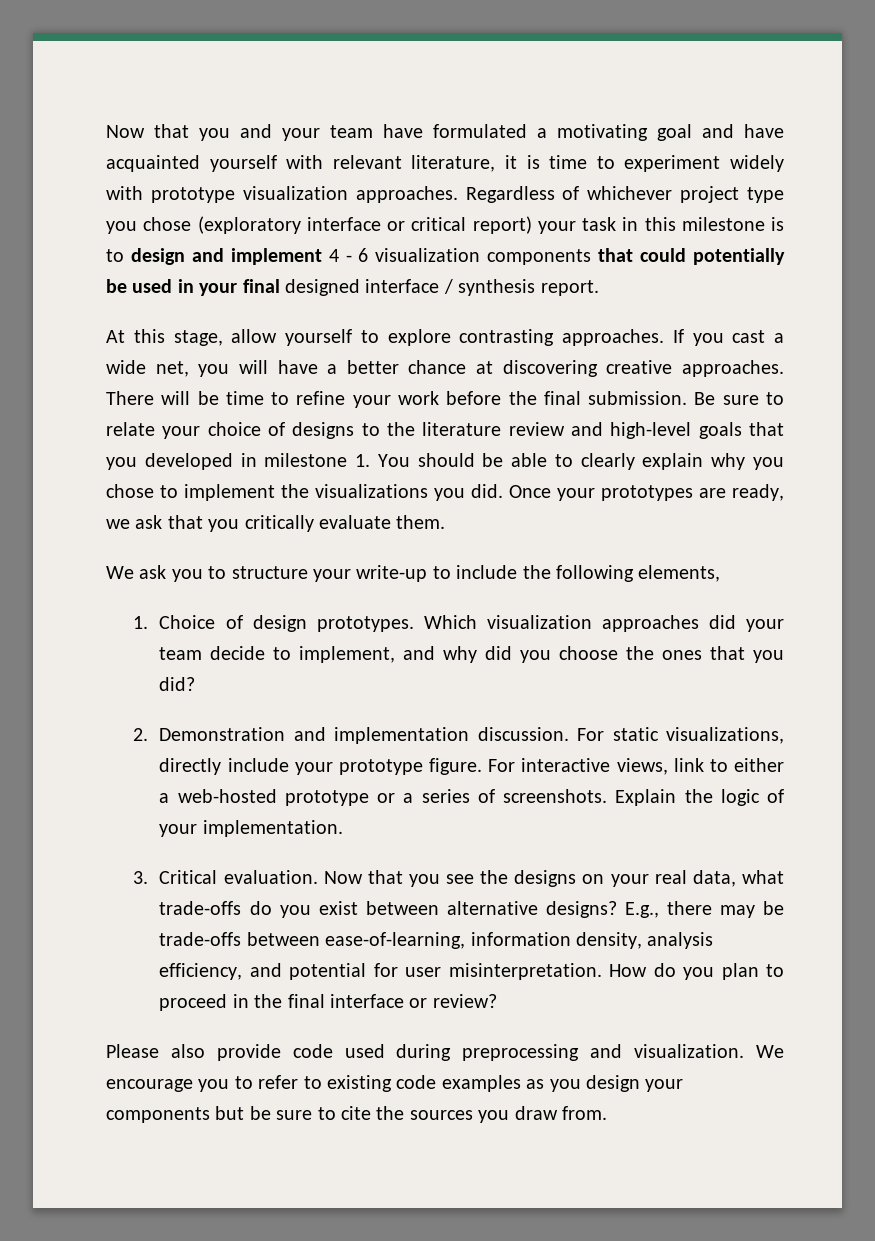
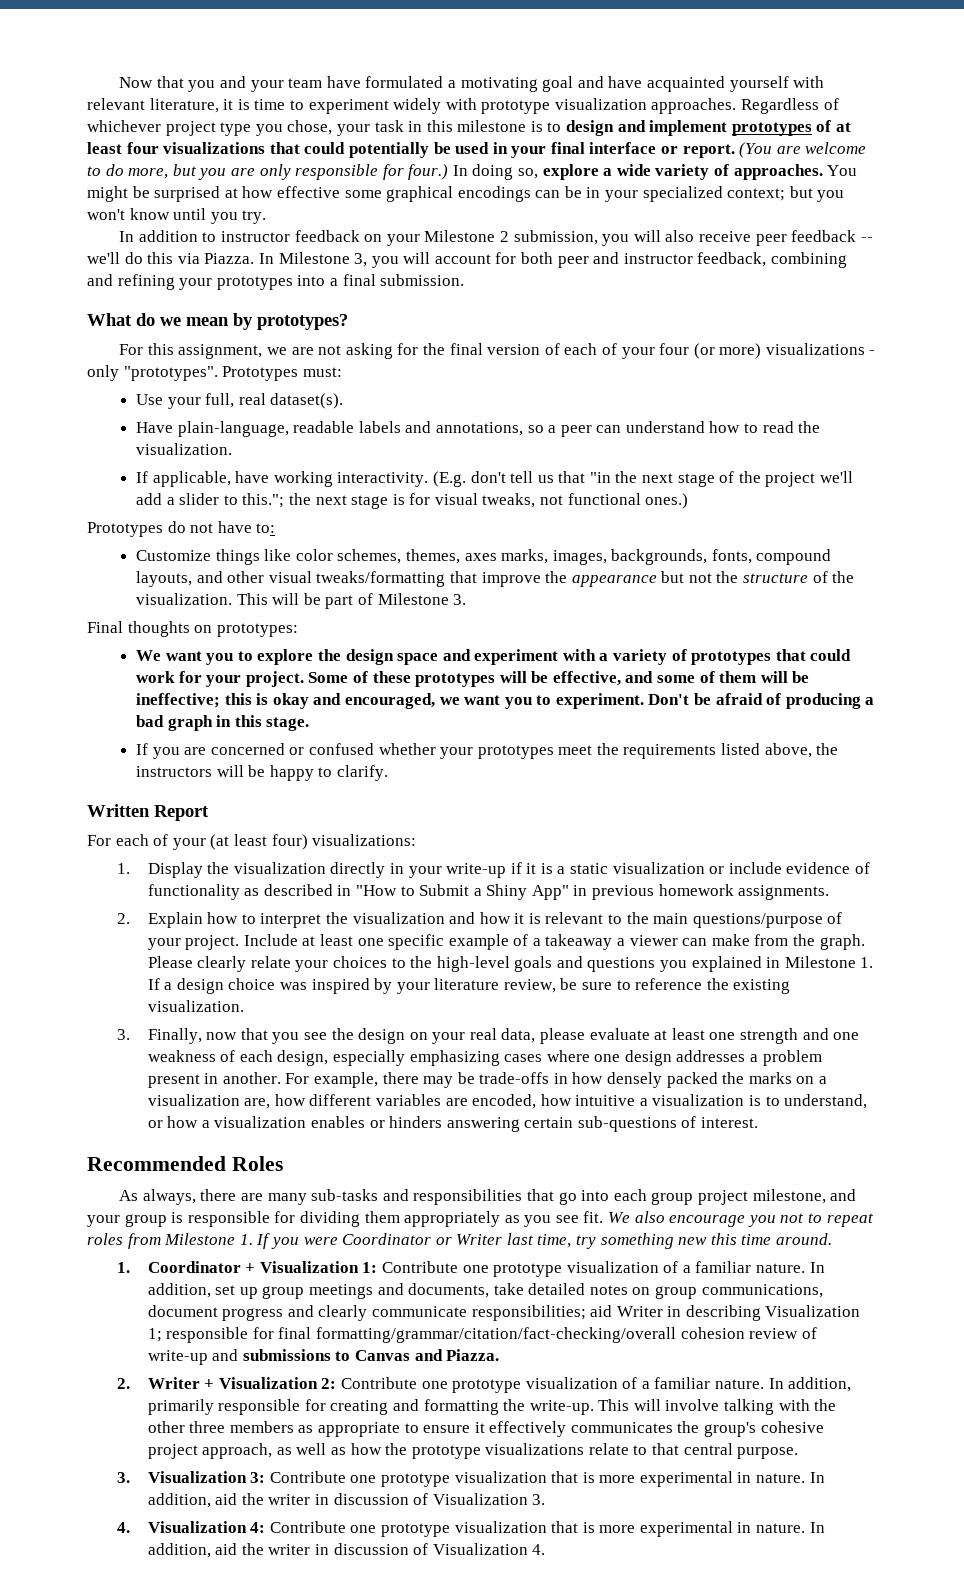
- Regardless of whichever project type you chose (exploratory interface or critical report) your task in this milestone is to design and implement 4 - 6 visualization components that could potentially be used in your final designed interface / synthesis report.
- At this stage, allow yourself to explore contrasting approaches. If you cast a wide net, you will have a better chance at discovering creative approaches. There will be time to refine your work before the final submission. Be sure to relate your choice of designs to the literature review and high-level goals that you developed in milestone 1. You should be able to clearly explain why you chose to implement the visualizations you did. Once your prototypes are ready, we ask that you critically evaluate them.
- We ask you to structure your write-up to include the following elements,
- 1. Choice of design prototypes. Which visualization approaches did your team decide to implement, and why did you choose the ones that you did?
- 2. Demonstration and implementation discussion. For static visualizations, directly include your prototype figure. For interactive views, link to either a web-hosted prototype or a series of screenshots. Explain the logic of your implementation.
- 3. Critical evaluation. Now that you see the designs on your real data, what trade-offs do you exist between alternative designs? E.g., there may be trade-offs between ease-of-learning, information density, analysis efficiency, and potential for user misinterpretation. How do you plan to proceed in the final interface or review?
- Please also provide code used during preprocessing and visualization. We encourage you to refer to existing code examples as you design your components but be sure to cite the sources you draw from.
+ Regardless of whichever project type you chose, your task in this milestone is to design and implement prototypes of at least four visualizations that could potentially be used in your final interface or report. (You are welcome to do more, but you are only responsible for four.) In doing so, explore a wide variety of approaches. You might be surprised at how effective some graphical encodings can be in your specialized context; but you won't know until you try.
+ In addition to instructor feedback on your Milestone 2 submission, you will also receive peer feedback -- we'll do this via Piazza. In Milestone 3, you will account for both peer and instructor feedback, combining and refining your prototypes into a final submission.
+ What do we mean by prototypes?
+ For this assignment, we are not asking for the final version of each of your four (or more) visualizations - only "prototypes". Prototypes must:
+ Use your full, real dataset(s).
+ Have plain-language, readable labels and annotations, so a peer can understand how to read the visualization.
+ If applicable, have working interactivity. (E.g. don't tell us that "in the next stage of the project we'll add a slider to this."; the next stage is for visual tweaks, not functional ones.)
+ Prototypes do not have to:
+ Customize things like color schemes, themes, axes marks, images, backgrounds, fonts, compound layouts, and other visual tweaks/formatting that improve the appearance but not the structure of the visualization. This will be part of Milestone 3.
+ Final thoughts on prototypes:
+ We want you to explore the design space and experiment with a variety of prototypes that could work for your project. Some of these prototypes will be effective, and some of them will be ineffective; this is okay and encouraged, we want you to experiment. Don't be afraid of producing a bad graph in this stage.
+ If you are concerned or confused whether your prototypes meet the requirements listed above, the instructors will be happy to clarify.
+ Written Report
+ For each of your (at least four) visualizations:
+ 1. Display the visualization directly in your write-up if it is a static visualization or include evidence of functionality as described in "How to Submit a Shiny App" in previous homework assignments.
+ 2. Explain how to interpret the visualization and how it is relevant to the main questions/purpose of your project. Include at least one specific example of a takeaway a viewer can make from the graph. Please clearly relate your choices to the high-level goals and questions you explained in Milestone 1. If a design choice was inspired by your literature review, be sure to reference the existing visualization.
+ 3. Finally, now that you see the design on your real data, please evaluate at least one strength and one weakness of each design, especially emphasizing cases where one design addresses a problem present in another. For example, there may be trade-offs in how densely packed the marks on a visualization are, how different variables are encoded, how intuitive a visualization is to understand, or how a visualization enables or hinders answering certain sub-questions of interest.
+ Recommended Roles
+ As always, there are many sub-tasks and responsibilities that go into each group project milestone, and your group is responsible for dividing them appropriately as you see fit. We also encourage you not to repeat roles from Milestone 1. If you were Coordinator or Writer last time, try something new this time around.
+ 1. Coordinator + Visualization 1: Contribute one prototype visualization of a familiar nature. In addition, set up group meetings and documents, take detailed notes on group communications, document progress and clearly communicate responsibilities; aid Writer in describing Visualization 1; responsible for final formatting/grammar/citation/fact-checking/overall cohesion review of write-up and submissions to Canvas and Piazza.
+ 2. Writer + Visualization 2: Contribute one prototype visualization of a familiar nature. In addition, primarily responsible for creating and formatting the write-up. This will involve talking with the other three members as appropriate to ensure it effectively communicates the group's cohesive project approach, as well as how the prototype visualizations relate to that central purpose.
+ 3. Visualization 3: Contribute one prototype visualization that is more experimental in nature. In addition, aid the writer in discussion of Visualization 3.
+ 4. Visualization 4: Contribute one prototype visualization that is more experimental in nature. In addition, aid the writer in discussion of Visualization 4.

